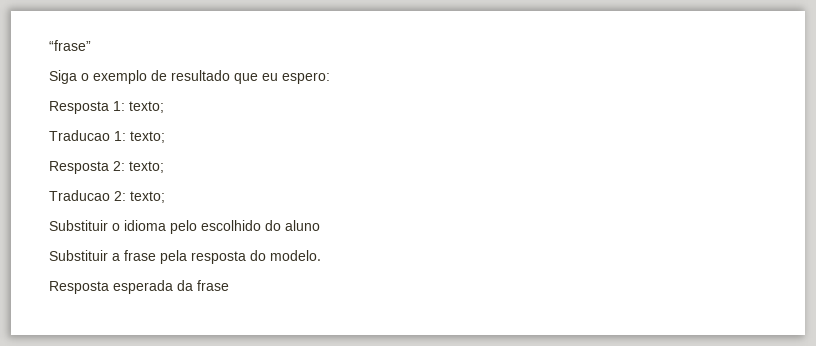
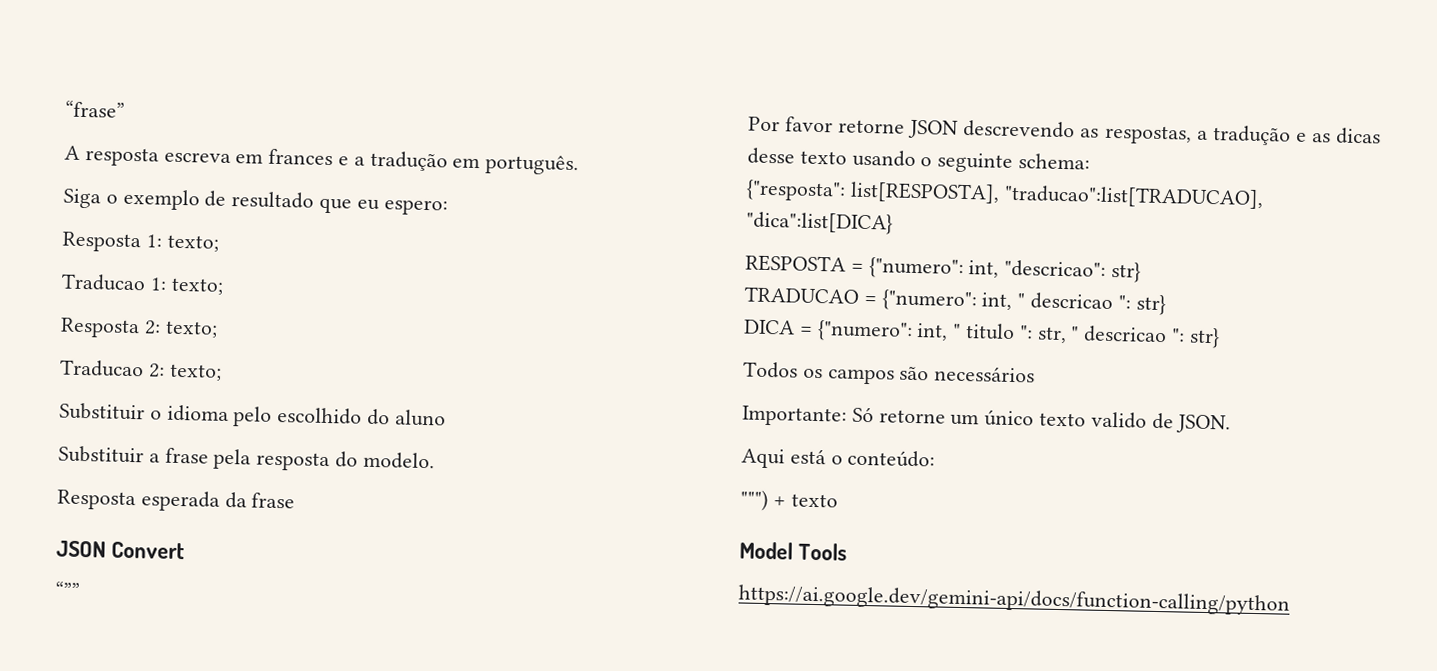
+ A resposta escreva em frances e a tradução em português.
+ JSON Convert
+ “””
+ Por favor retorne JSON descrevendo as respostas, a tradução e as dicas desse texto usando o seguinte schema:
+ {"resposta": list[RESPOSTA], "traducao":list[TRADUCAO], "dica":list[DICA}
+ RESPOSTA = {"numero": int, "descricao": str}
+ TRADUCAO = {"numero": int, " descricao ": str}
+ DICA = {"numero": int, " titulo ": str, " descricao ": str}
+ Todos os campos são necessários
+ Importante: Só retorne um único texto valido de JSON.
+ Aqui está o conteúdo:
+ """) + texto
+ Model Tools
+ https://ai.google.dev/gemini-api/docs/function-calling/python

